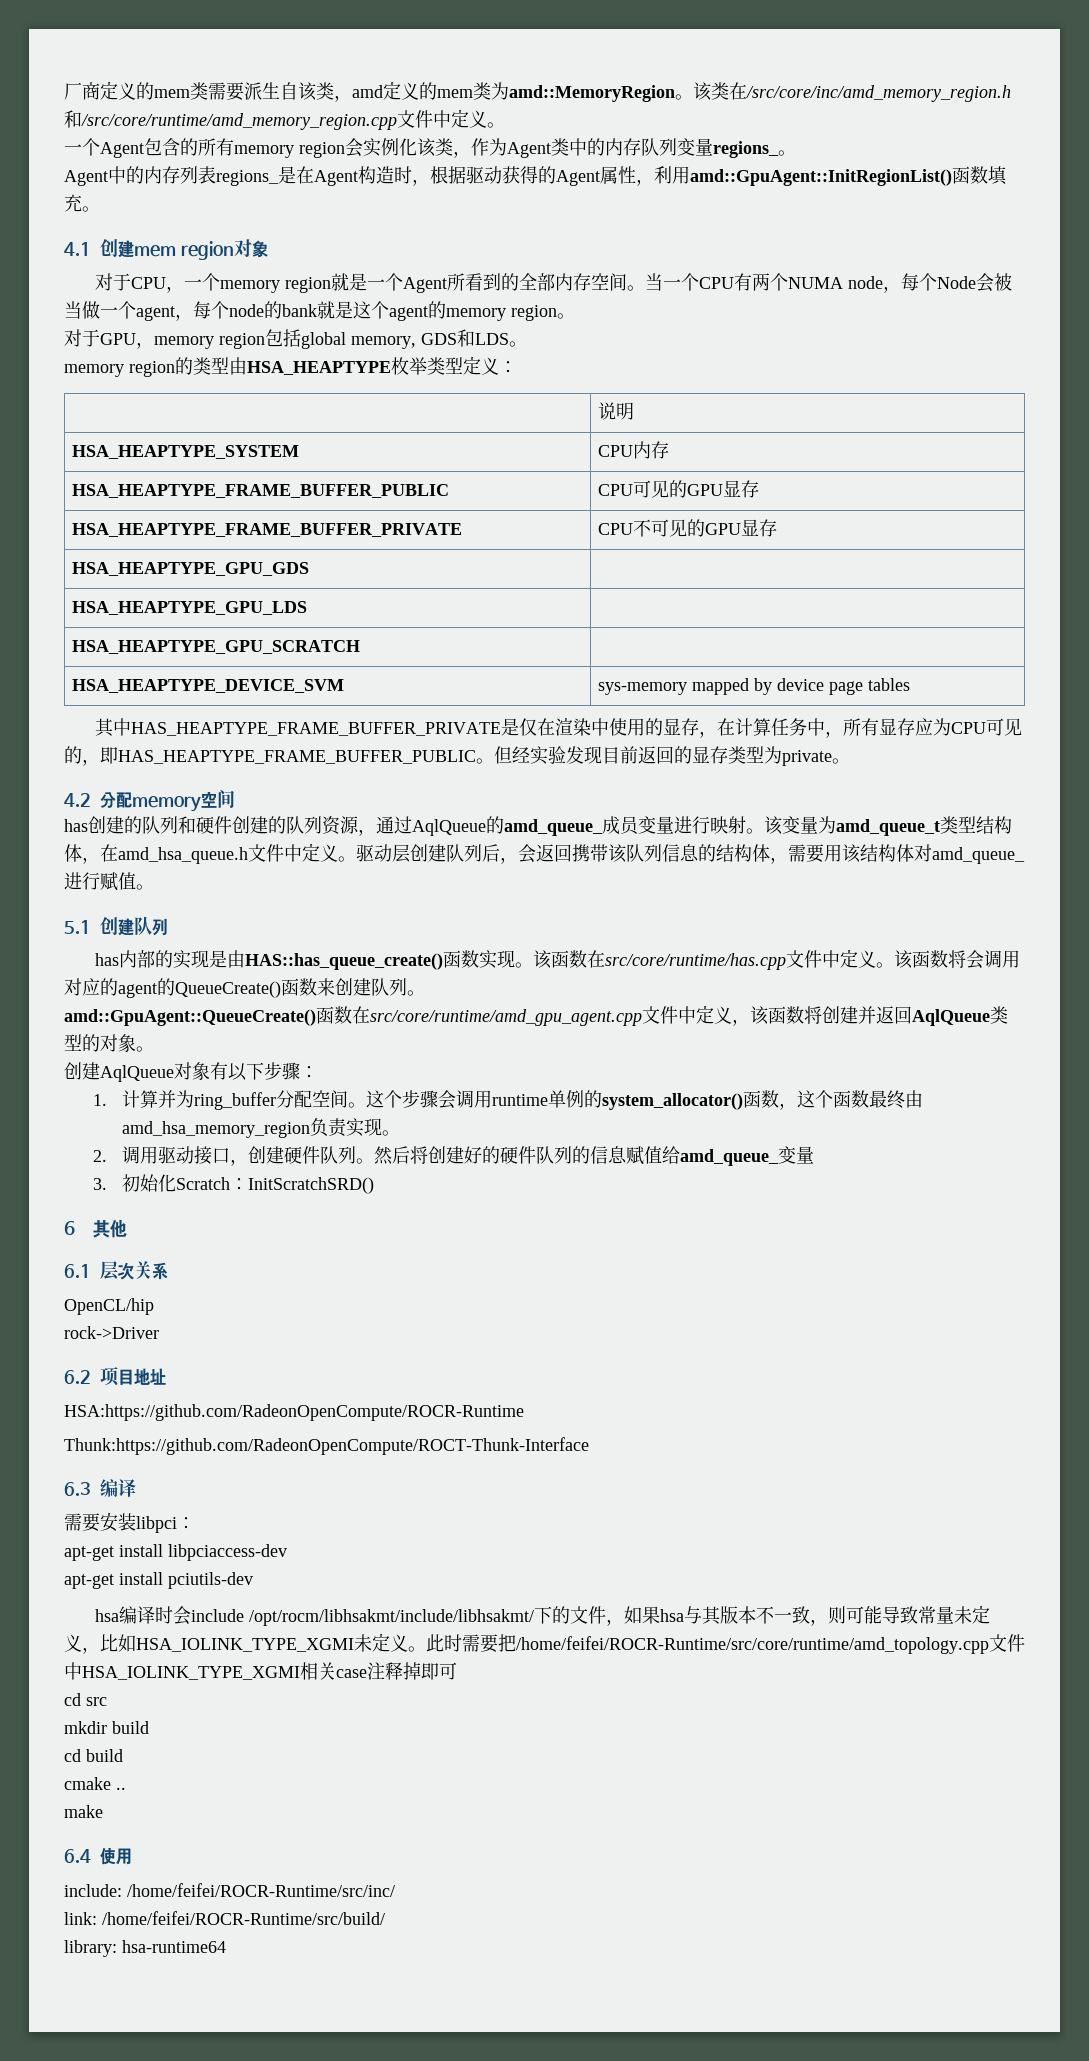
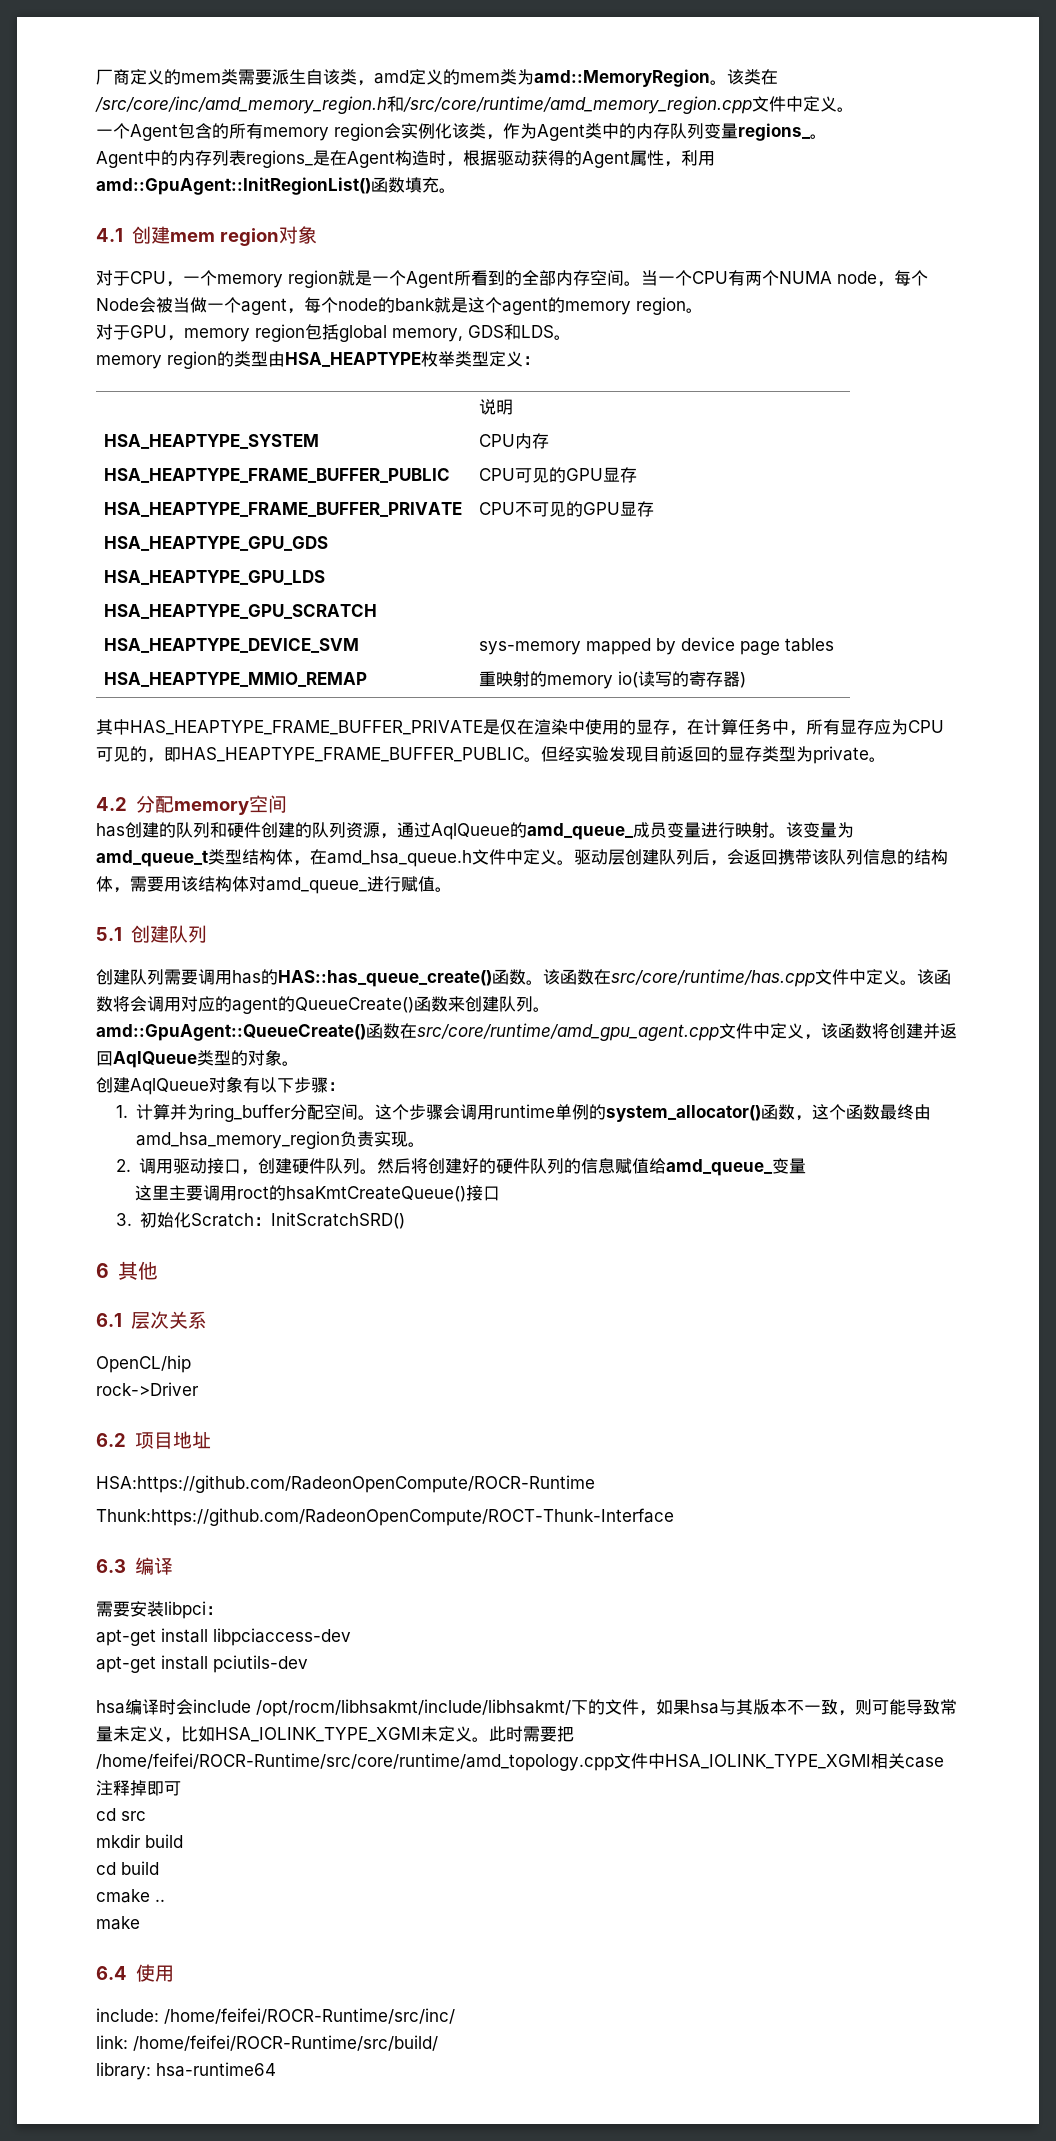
+ HSA_HEAPTYPE_MMIO_REMAP | 重映射的memory io(读写的寄存器)
- has内部的实现是由HAS::has_queue_create()函数实现。
+ 创建队列需要调用has的HAS::has_queue_create()函数。
+ 这里主要调用roct的hsaKmtCreateQueue()接口

